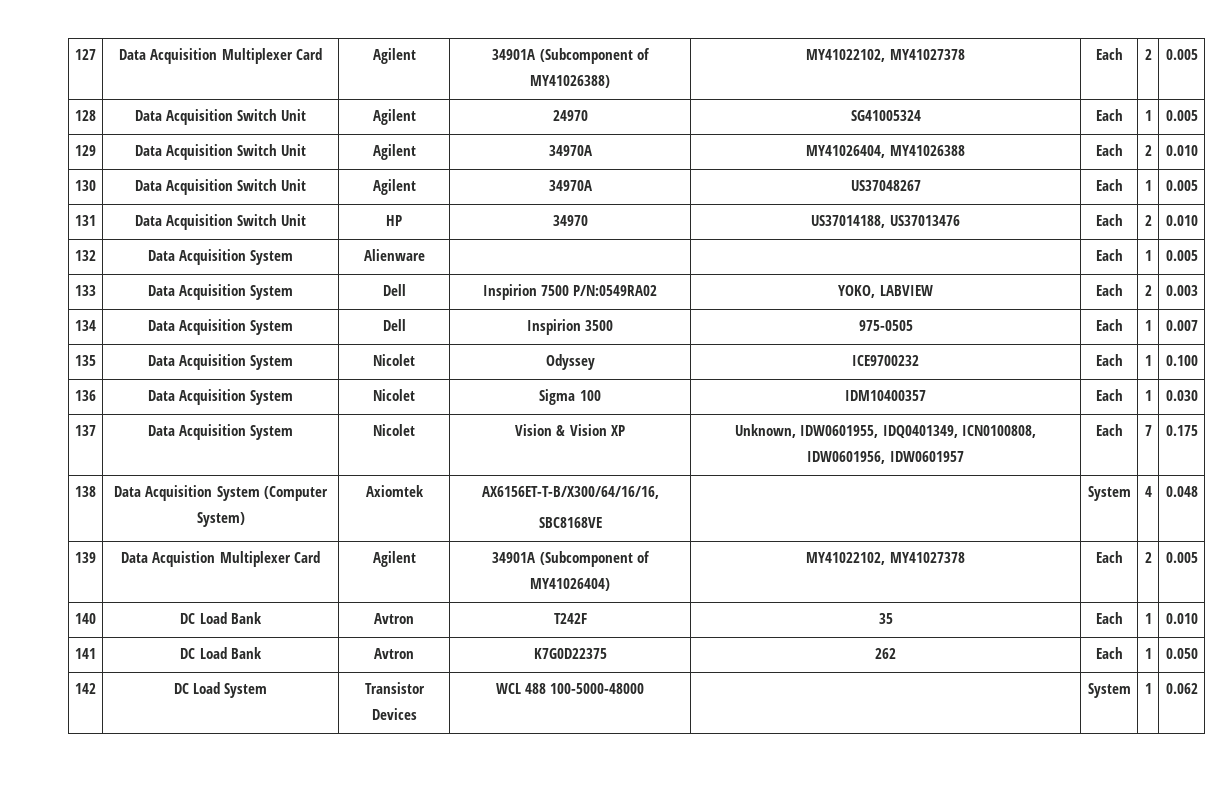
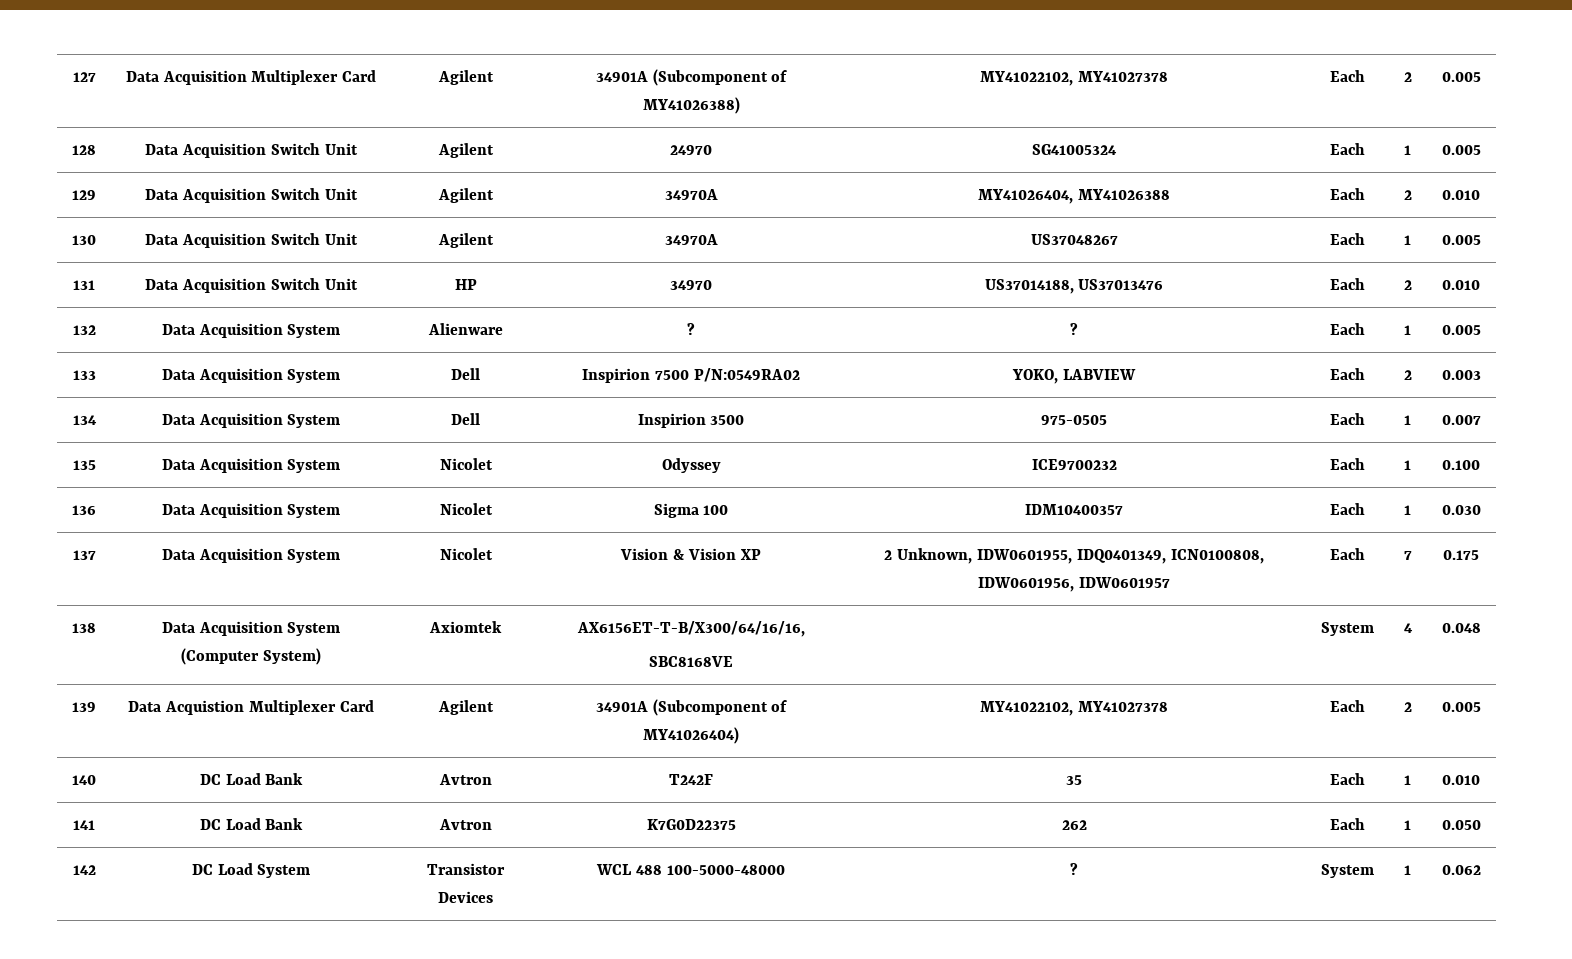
- 132 | Data Acquisition System | Alienware | | | Each | 1 | 0.005
+ 132 | Data Acquisition System | Alienware | ? | ? | Each | 1 | 0.005
- 137 | Data Acquisition System | Nicolet | Vision & Vision XP | Unknown, IDW0601955, IDQ0401349, ICN0100808, IDW0601956, IDW0601957 | Each | 7 | 0.175
+ 137 | Data Acquisition System | Nicolet | Vision & Vision XP | 2 Unknown, IDW0601955, IDQ0401349, ICN0100808, IDW0601956, IDW0601957 | Each | 7 | 0.175
- 142 | DC Load System | Transistor Devices | WCL 488 100-5000-48000 | | System | 1 | 0.062
+ 142 | DC Load System | Transistor Devices | WCL 488 100-5000-48000 | ? | System | 1 | 0.062

